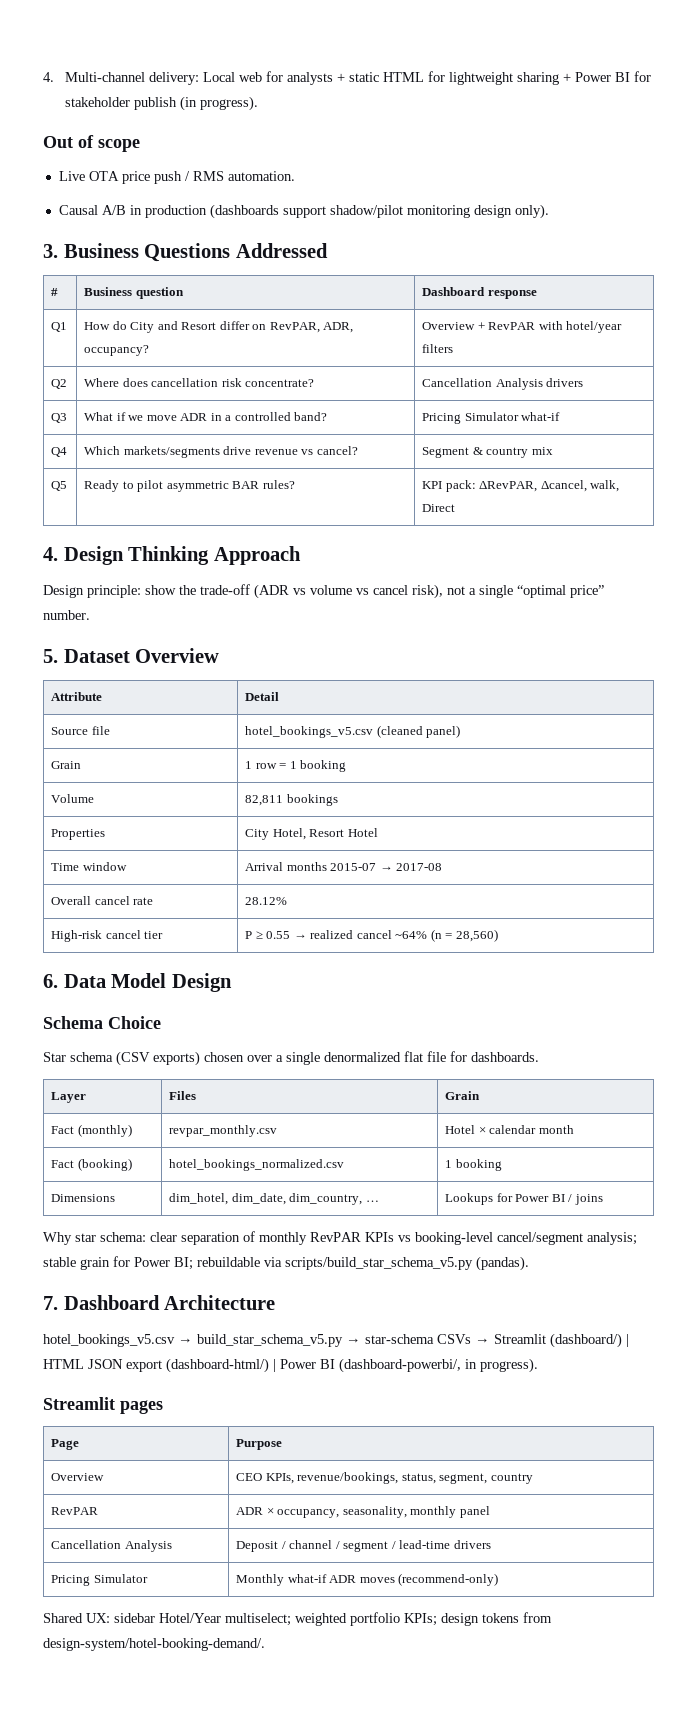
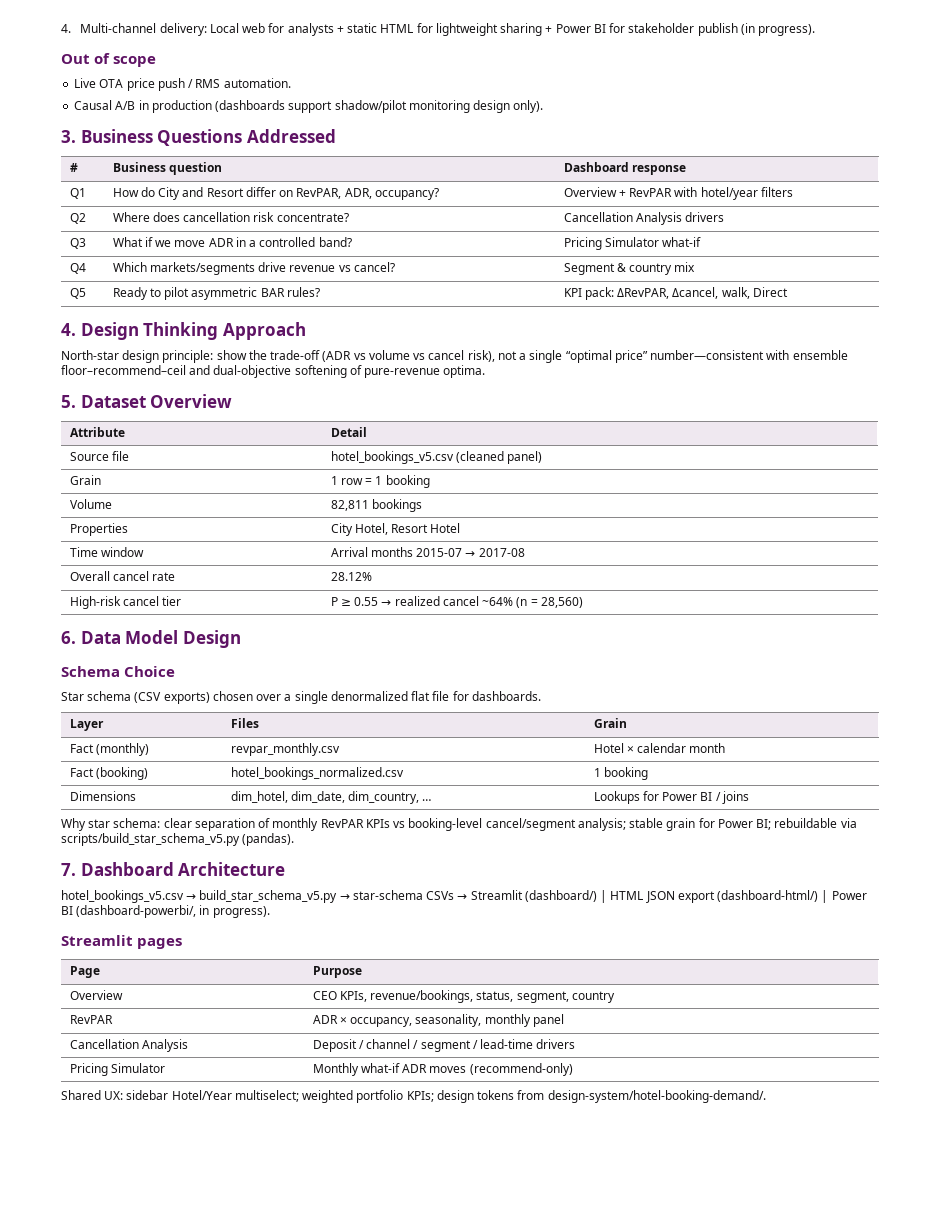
- Design principle: show the trade-off (ADR vs volume vs cancel risk), not a single “optimal price” number.
+ North-star design principle: show the trade-off (ADR vs volume vs cancel risk), not a single “optimal price” number—consistent with ensemble floor–recommend–ceil and dual-objective softening of pure-revenue optima.

